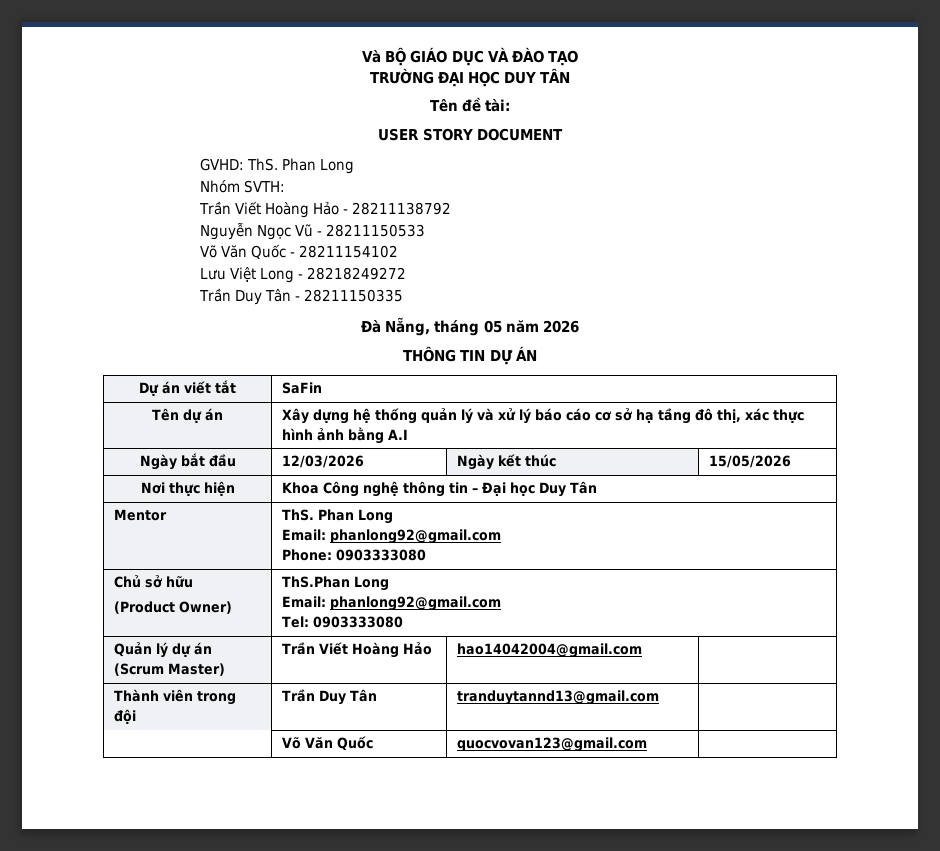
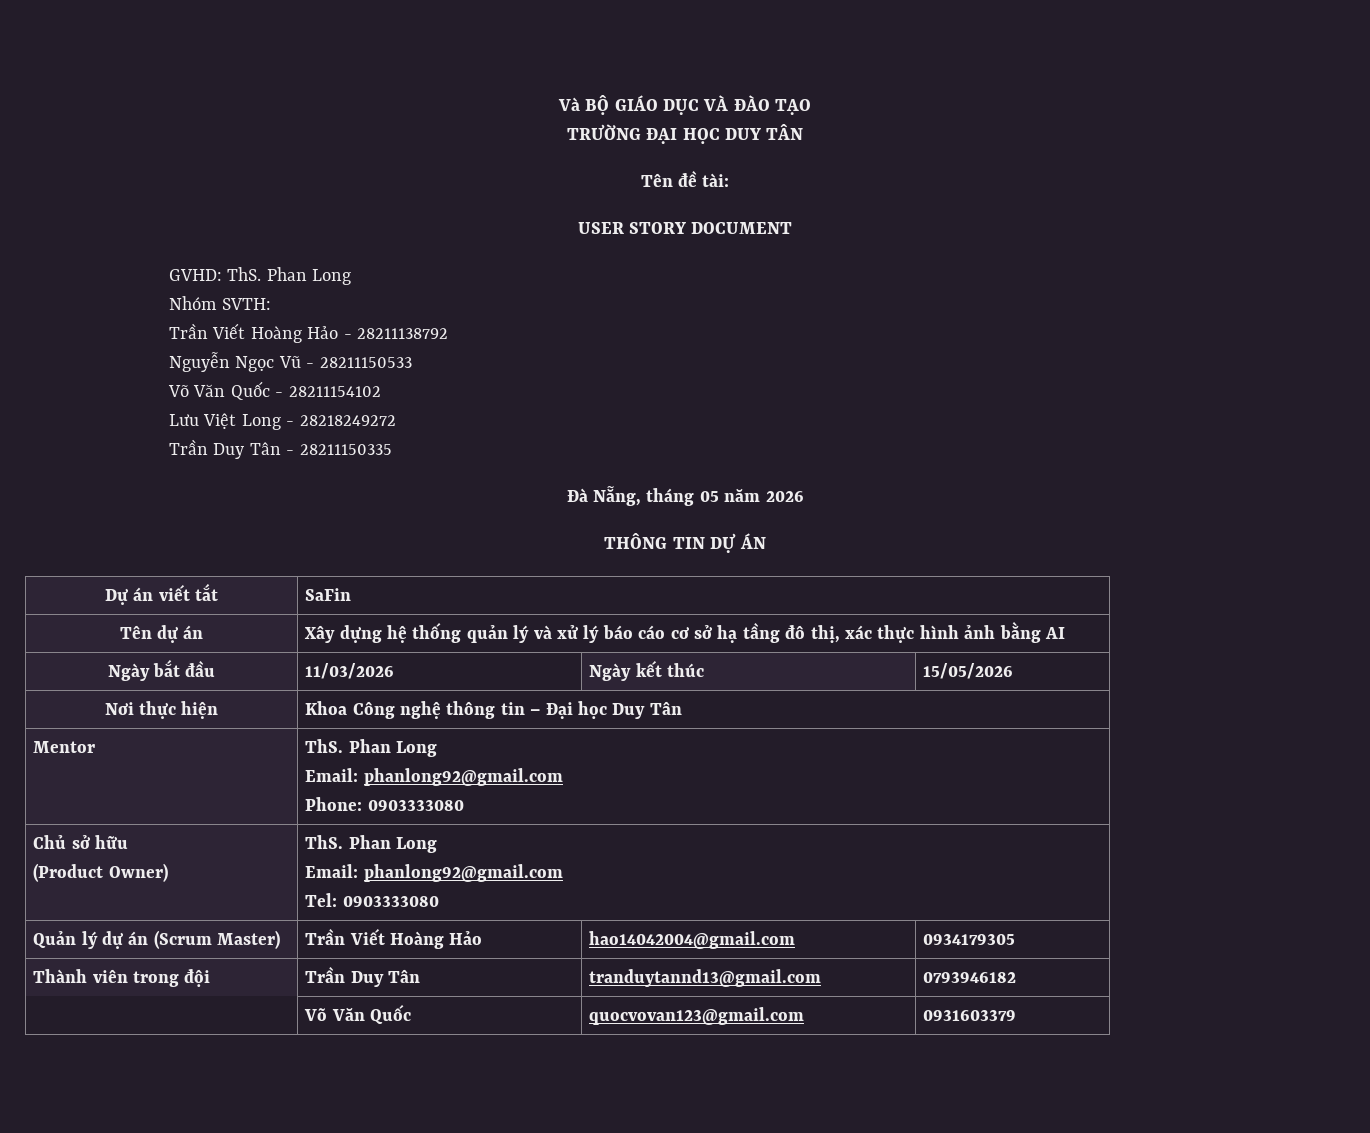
- Tên dự án | Xây dựng hệ thống quản lý và xử lý báo cáo cơ sở hạ tầng đô thị, xác thực hình ảnh bằng A.I
+ Tên dự án | Xây dựng hệ thống quản lý và xử lý báo cáo cơ sở hạ tầng đô thị, xác thực hình ảnh bằng AI
- Ngày bắt đầu | 12/03/2026 | Ngày kết thúc | 15/05/2026
+ Ngày bắt đầu | 11/03/2026 | Ngày kết thúc | 15/05/2026
  Chủ sở hữu
- (Product Owner) | ThS.Phan Long
+ (Product Owner) | ThS. Phan Long
- Quản lý dự án (Scrum Master) | Trần Viết Hoàng Hảo | hao14042004@gmail.com |
+ Quản lý dự án (Scrum Master) | Trần Viết Hoàng Hảo | hao14042004@gmail.com | 0934179305
- Thành viên trong đội | Trần Duy Tân | tranduytannd13@gmail.com |
+ Thành viên trong đội | Trần Duy Tân | tranduytannd13@gmail.com | 0793946182
- | Võ Văn Quốc | quocvovan123@gmail.com |
+ | Võ Văn Quốc | quocvovan123@gmail.com | 0931603379

